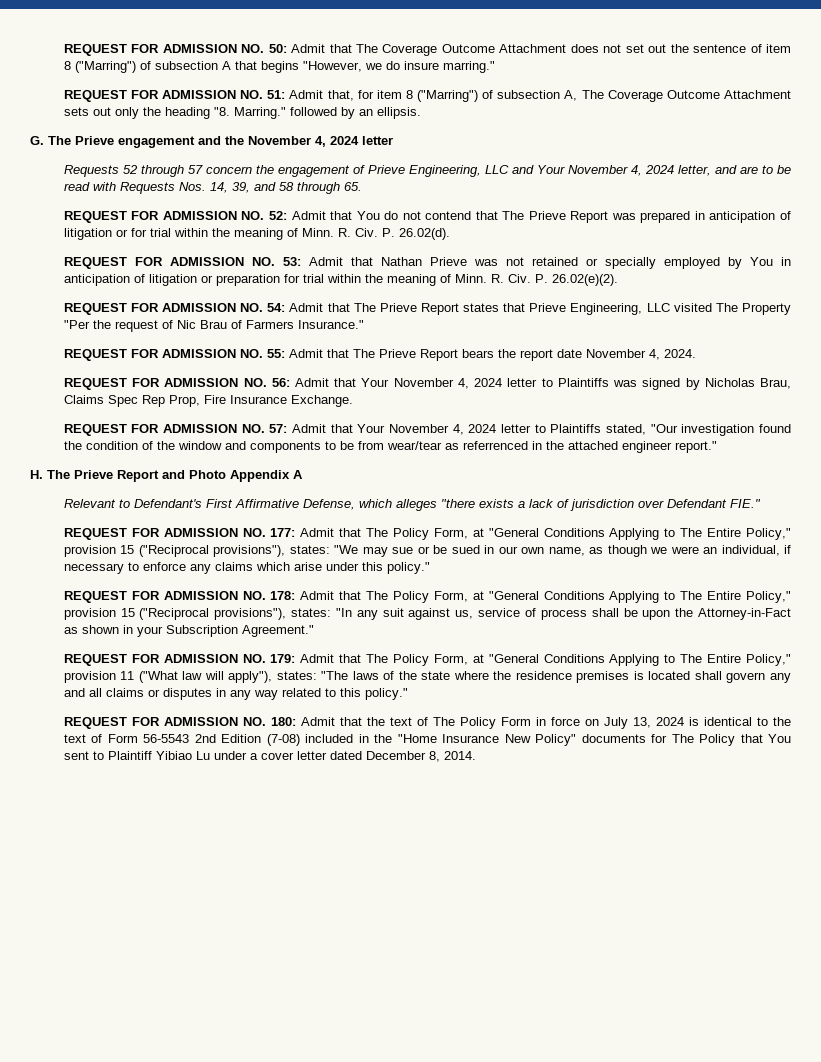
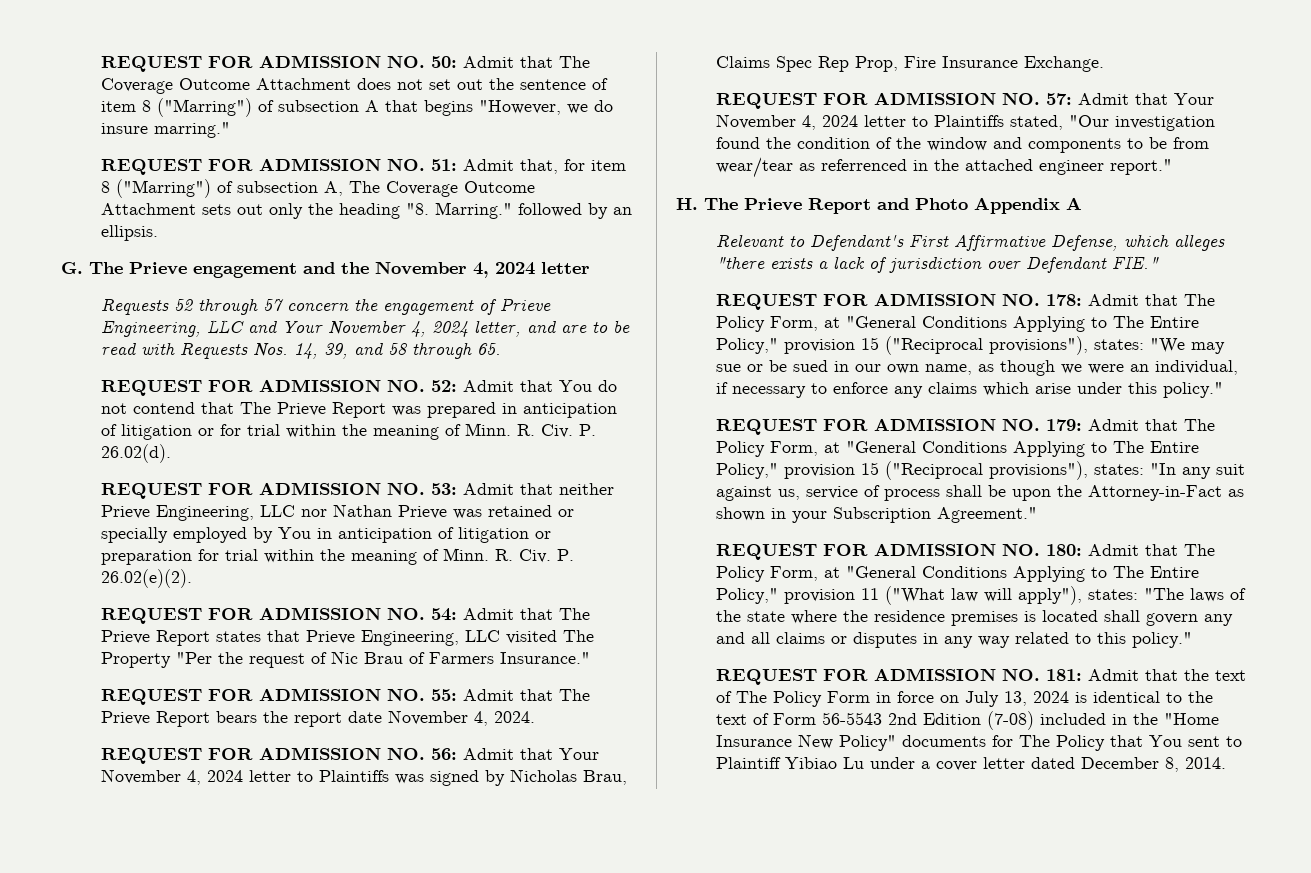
- REQUEST FOR ADMISSION NO. 53: Admit that Nathan Prieve was not retained or specially employed by You in anticipation of litigation or preparation for trial within the meaning of Minn.
+ REQUEST FOR ADMISSION NO. 53: Admit that neither Prieve Engineering, LLC nor Nathan Prieve was retained or specially employed by You in anticipation of litigation or preparation for trial within the meaning of Minn.
- REQUEST FOR ADMISSION NO. 177: Admit that The Policy Form, at "General Conditions Applying to The Entire Policy," provision 15 ("Reciprocal provisions"), states: "We may sue or be sued in our own name, as though we were an individual, if necessary to enforce any claims which arise under this policy."
+ REQUEST FOR ADMISSION NO. 178: Admit that The Policy Form, at "General Conditions Applying to The Entire Policy," provision 15 ("Reciprocal provisions"), states: "We may sue or be sued in our own name, as though we were an individual, if necessary to enforce any claims which arise under this policy."
- REQUEST FOR ADMISSION NO. 178: Admit that The Policy Form, at "General Conditions Applying to The Entire Policy," provision 15 ("Reciprocal provisions"), states: "In any suit against us, service of process shall be upon the Attorney-in-Fact as shown in your Subscription Agreement."
+ REQUEST FOR ADMISSION NO. 179: Admit that The Policy Form, at "General Conditions Applying to The Entire Policy," provision 15 ("Reciprocal provisions"), states: "In any suit against us, service of process shall be upon the Attorney-in-Fact as shown in your Subscription Agreement."
- REQUEST FOR ADMISSION NO. 179: Admit that The Policy Form, at "General Conditions Applying to The Entire Policy," provision 11 ("What law will apply"), states: "The laws of the state where the residence premises is located shall govern any and all claims or disputes in any way related to this policy."
+ REQUEST FOR ADMISSION NO. 180: Admit that The Policy Form, at "General Conditions Applying to The Entire Policy," provision 11 ("What law will apply"), states: "The laws of the state where the residence premises is located shall govern any and all claims or disputes in any way related to this policy."
- REQUEST FOR ADMISSION NO. 180: Admit that the text of The Policy Form in force on July 13, 2024 is identical to the text of Form 56-5543 2nd Edition (7-08) included in the "Home Insurance New Policy" documents for The Policy that You sent to Plaintiff Yibiao Lu under a cover letter dated December 8, 2014.
+ REQUEST FOR ADMISSION NO. 181: Admit that the text of The Policy Form in force on July 13, 2024 is identical to the text of Form 56-5543 2nd Edition (7-08) included in the "Home Insurance New Policy" documents for The Policy that You sent to Plaintiff Yibiao Lu under a cover letter dated December 8, 2014.

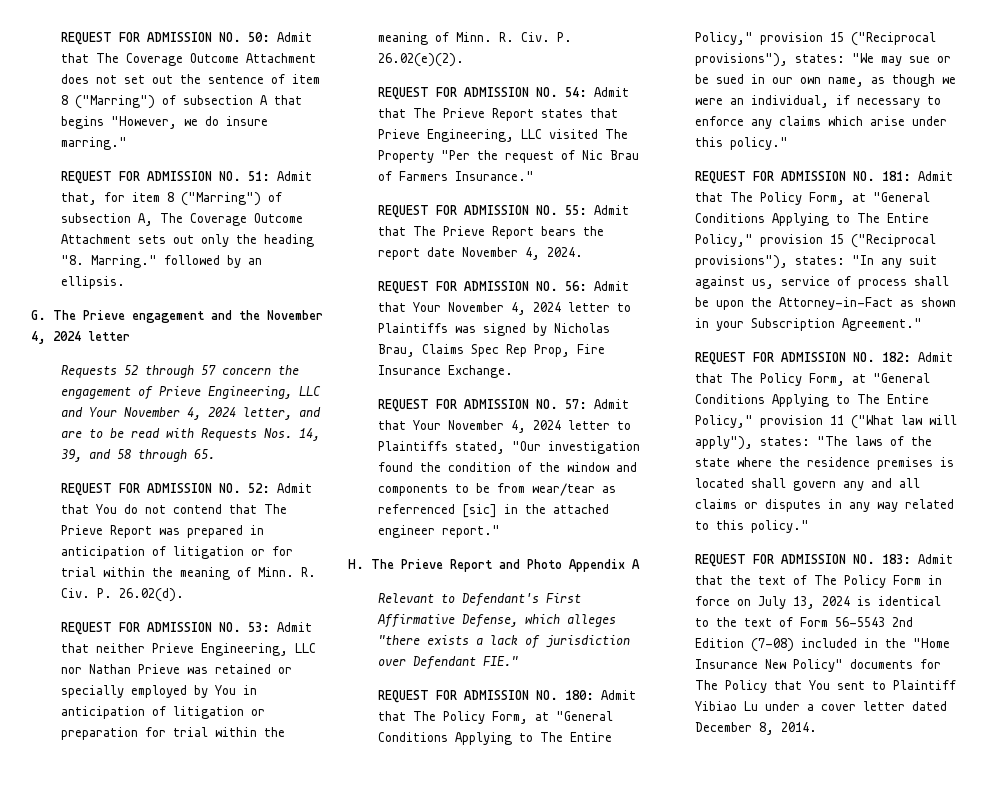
- REQUEST FOR ADMISSION NO. 57: Admit that Your November 4, 2024 letter to Plaintiffs stated, "Our investigation found the condition of the window and components to be from wear/tear as referrenced in the attached engineer report."
+ REQUEST FOR ADMISSION NO. 57: Admit that Your November 4, 2024 letter to Plaintiffs stated, "Our investigation found the condition of the window and components to be from wear/tear as referrenced [sic] in the attached engineer report."
- REQUEST FOR ADMISSION NO. 178: Admit that The Policy Form, at "General Conditions Applying to The Entire Policy," provision 15 ("Reciprocal provisions"), states: "We may sue or be sued in our own name, as though we were an individual, if necessary to enforce any claims which arise under this policy."
+ REQUEST FOR ADMISSION NO. 180: Admit that The Policy Form, at "General Conditions Applying to The Entire Policy," provision 15 ("Reciprocal provisions"), states: "We may sue or be sued in our own name, as though we were an individual, if necessary to enforce any claims which arise under this policy."
- REQUEST FOR ADMISSION NO. 179: Admit that The Policy Form, at "General Conditions Applying to The Entire Policy," provision 15 ("Reciprocal provisions"), states: "In any suit against us, service of process shall be upon the Attorney-in-Fact as shown in your Subscription Agreement."
+ REQUEST FOR ADMISSION NO. 181: Admit that The Policy Form, at "General Conditions Applying to The Entire Policy," provision 15 ("Reciprocal provisions"), states: "In any suit against us, service of process shall be upon the Attorney-in-Fact as shown in your Subscription Agreement."
- REQUEST FOR ADMISSION NO. 180: Admit that The Policy Form, at "General Conditions Applying to The Entire Policy," provision 11 ("What law will apply"), states: "The laws of the state where the residence premises is located shall govern any and all claims or disputes in any way related to this policy."
+ REQUEST FOR ADMISSION NO. 182: Admit that The Policy Form, at "General Conditions Applying to The Entire Policy," provision 11 ("What law will apply"), states: "The laws of the state where the residence premises is located shall govern any and all claims or disputes in any way related to this policy."
- REQUEST FOR ADMISSION NO. 181: Admit that the text of The Policy Form in force on July 13, 2024 is identical to the text of Form 56-5543 2nd Edition (7-08) included in the "Home Insurance New Policy" documents for The Policy that You sent to Plaintiff Yibiao Lu under a cover letter dated December 8, 2014.
+ REQUEST FOR ADMISSION NO. 183: Admit that the text of The Policy Form in force on July 13, 2024 is identical to the text of Form 56-5543 2nd Edition (7-08) included in the "Home Insurance New Policy" documents for The Policy that You sent to Plaintiff Yibiao Lu under a cover letter dated December 8, 2014.

